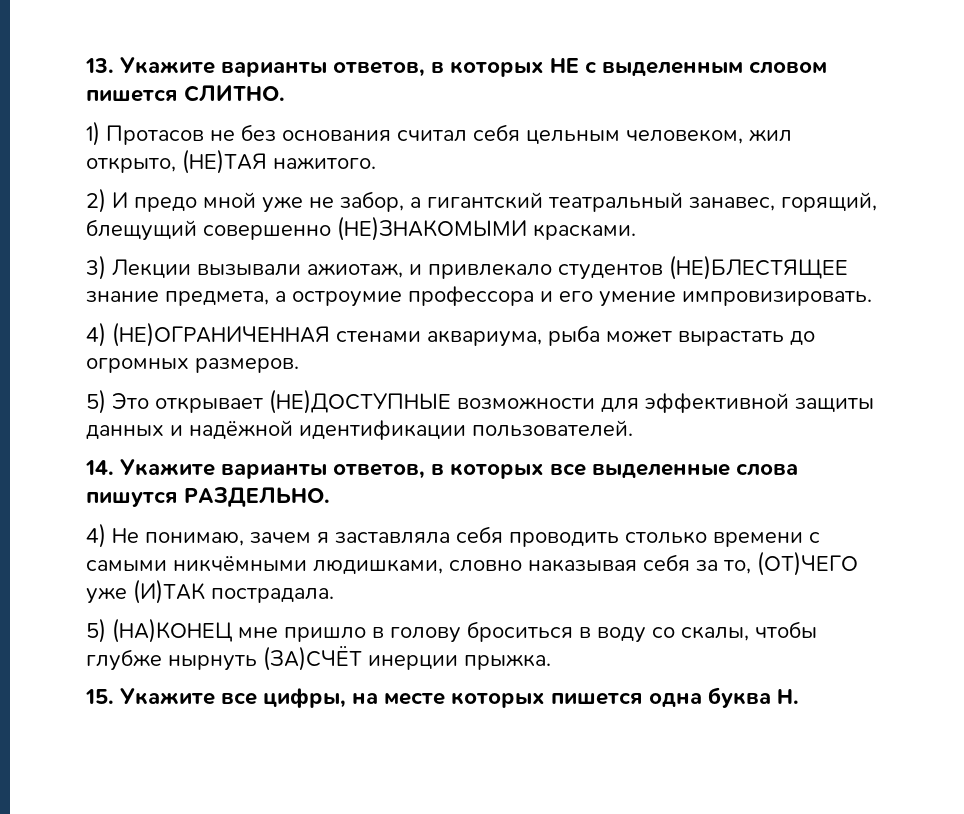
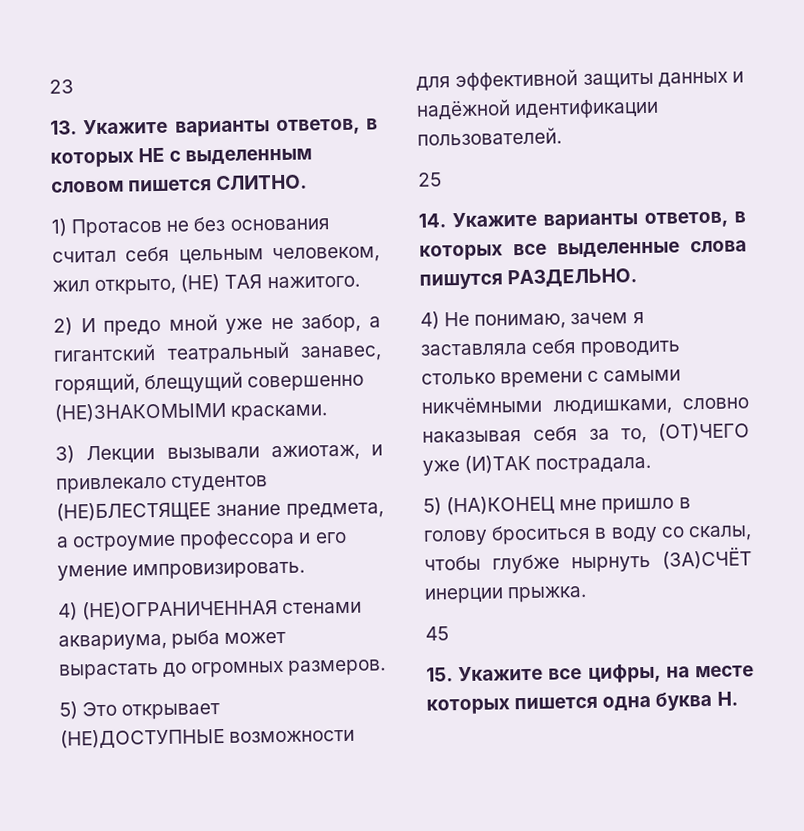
+ 23
- 1) Протасов не без основания считал себя цельным человеком, жил открыто, (НЕ)ТАЯ нажитого.
+ 1) Протасов не без основания считал себя цельным человеком, жил открыто, (НЕ) ТАЯ нажитого.
+ 25
+ 45

